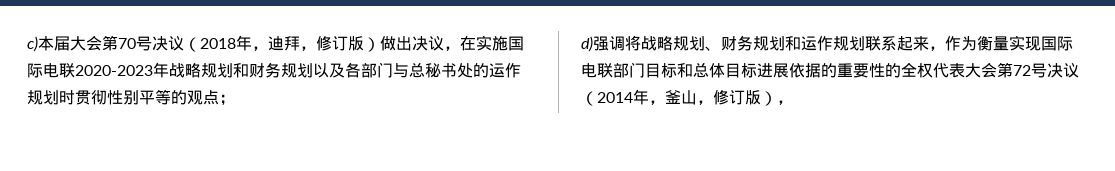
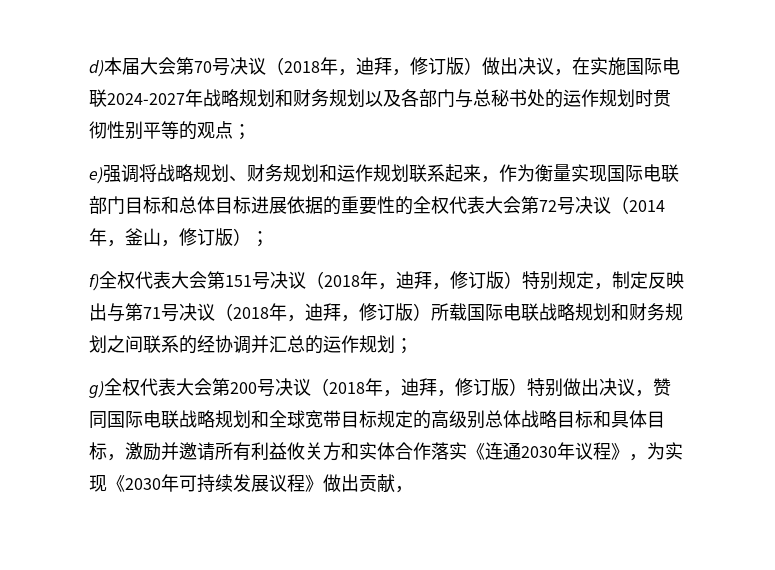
- c)本届大会第70号决议（2018年，迪拜，修订版）做出决议，在实施国际电联2020-2023年战略规划和财务规划以及各部门与总秘书处的运作规划时贯彻性别平等的观点；
+ d)本届大会第70号决议（2018年，迪拜，修订版）做出决议，在实施国际电联2024-2027年战略规划和财务规划以及各部门与总秘书处的运作规划时贯彻性别平等的观点；
- d)强调将战略规划、财务规划和运作规划联系起来，作为衡量实现国际电联部门目标和总体目标进展依据的重要性的全权代表大会第72号决议（2014年，釜山，修订版），
+ e)强调将战略规划、财务规划和运作规划联系起来，作为衡量实现国际电联部门目标和总体目标进展依据的重要性的全权代表大会第72号决议（2014年，釜山，修订版）；
+ f)全权代表大会第151号决议（2018年，迪拜，修订版）特别规定，制定反映出与第71号决议（2018年，迪拜，修订版）所载国际电联战略规划和财务规划之间联系的经协调并汇总的运作规划；
+ g)全权代表大会第200号决议（2018年，迪拜，修订版）特别做出决议，赞同国际电联战略规划和全球宽带目标规定的高级别总体战略目标和具体目标，激励并邀请所有利益攸关方和实体合作落实《连通2030年议程》，为实现《2030年可持续发展议程》做出贡献，

